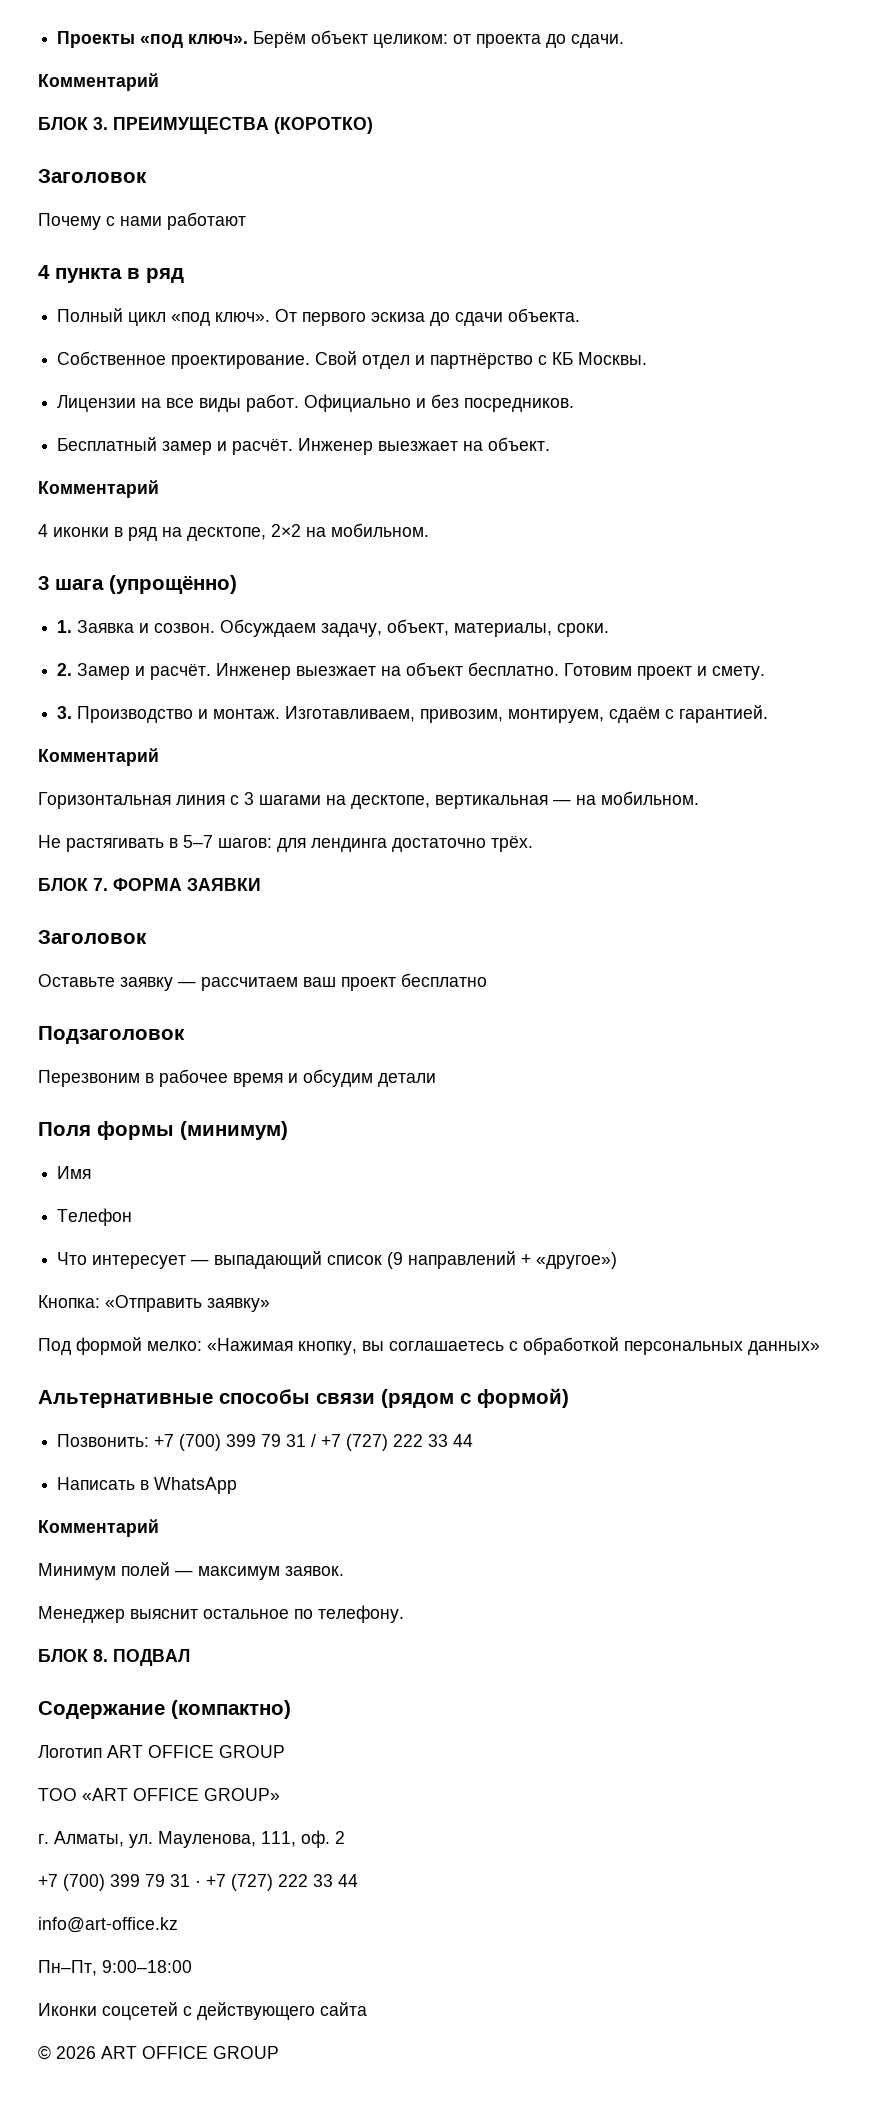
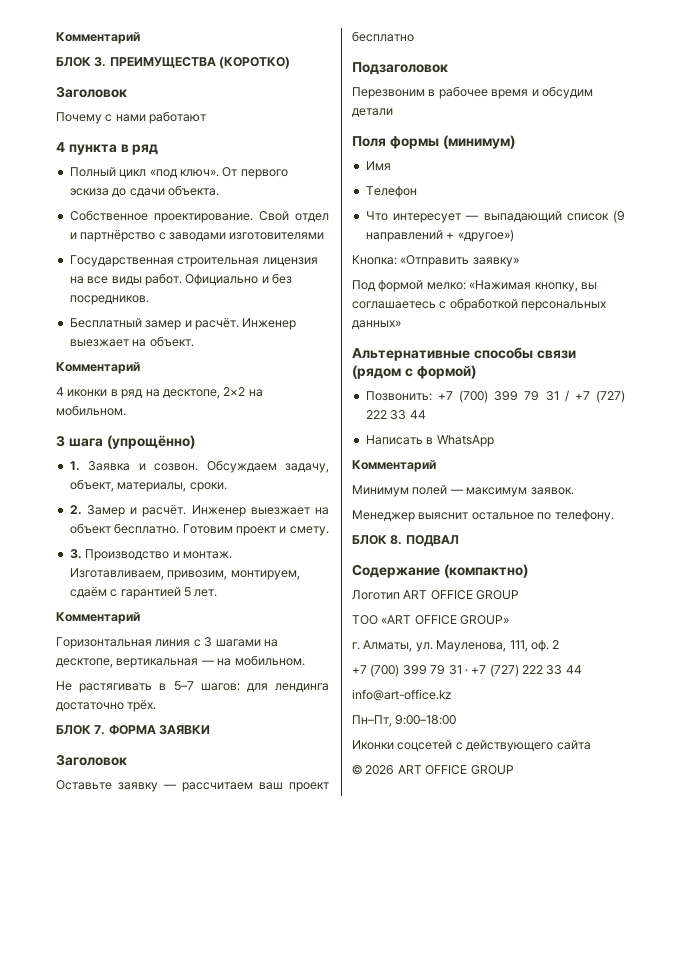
- Проекты «под ключ». Берём объект целиком: от проекта до сдачи.
- Свой отдел и партнёрство с КБ Москвы.
- Лицензии на все виды работ.
+ Свой отдел и партнёрство с заводами изготовителями
+ Государственная строительная лицензия на все виды работ.
- Изготавливаем, привозим, монтируем, сдаём с гарантией.
+ Изготавливаем, привозим, монтируем, сдаём с гарантией 5 лет.

